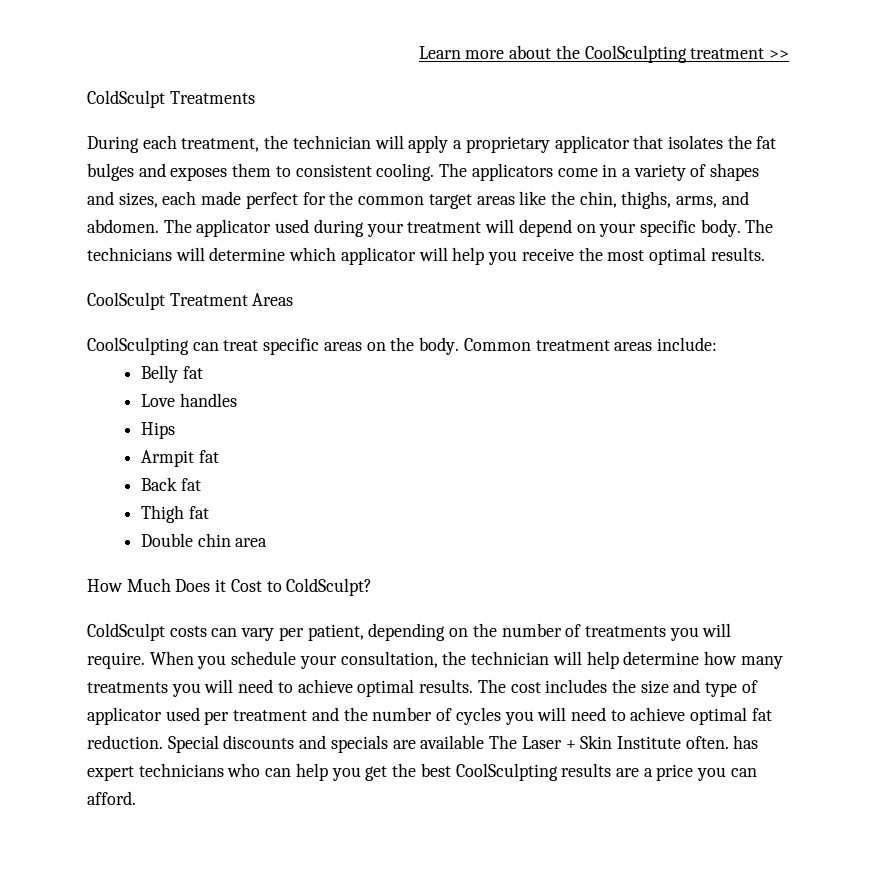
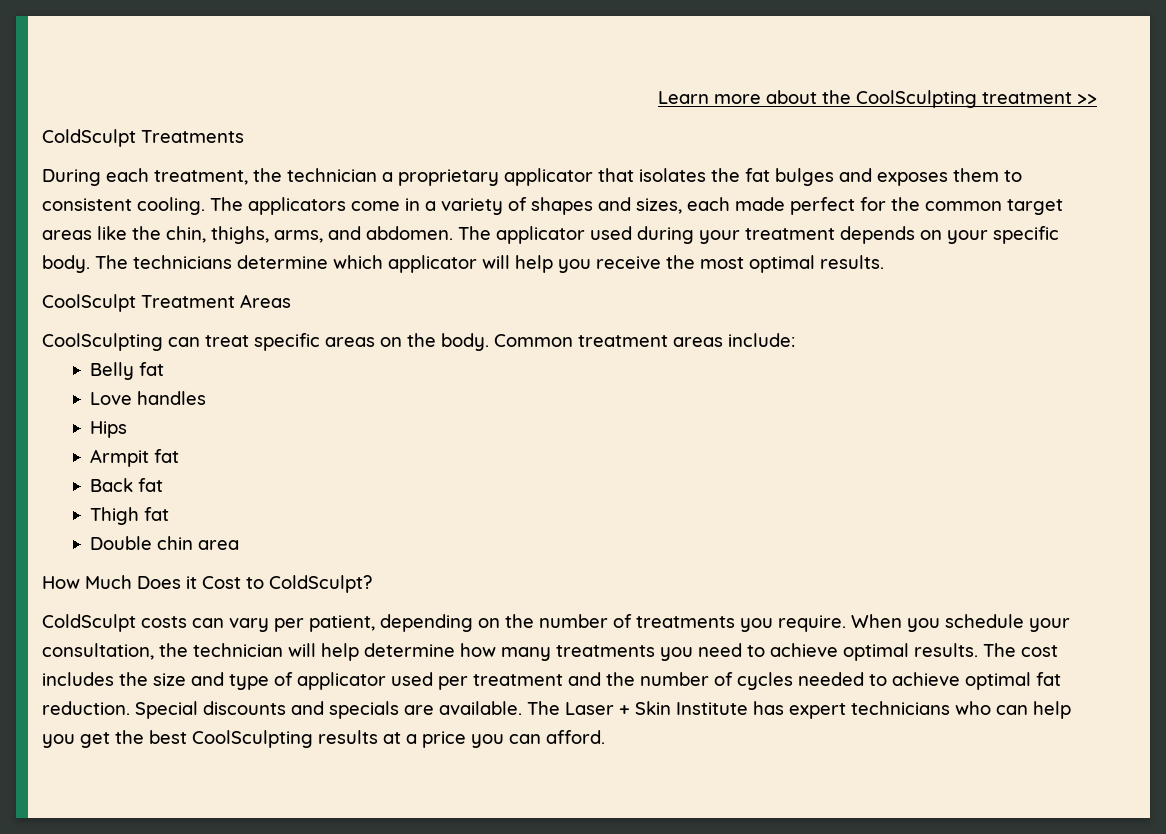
- During each treatment, the technician will apply a proprietary applicator that isolates the fat bulges and exposes them to consistent cooling.
+ During each treatment, the technician a proprietary applicator that isolates the fat bulges and exposes them to consistent cooling.
- The applicator used during your treatment will depend on your specific body.
+ The applicator used during your treatment depends on your specific body.
- The technicians will determine which applicator will help you receive the most optimal results.
+ The technicians determine which applicator will help you receive the most optimal results.
- ColdSculpt costs can vary per patient, depending on the number of treatments you will require.
+ ColdSculpt costs can vary per patient, depending on the number of treatments you require.
- When you schedule your consultation, the technician will help determine how many treatments you will need to achieve optimal results.
+ When you schedule your consultation, the technician will help determine how many treatments you need to achieve optimal results.
- The cost includes the size and type of applicator used per treatment and the number of cycles you will need to achieve optimal fat reduction.
+ The cost includes the size and type of applicator used per treatment and the number of cycles needed to achieve optimal fat reduction.
- Special discounts and specials are available The Laser + Skin Institute often. has expert technicians who can help you get the best CoolSculpting results are a price you can afford.
+ Special discounts and specials are available. The Laser + Skin Institute has expert technicians who can help you get the best CoolSculpting results at a price you can afford.

